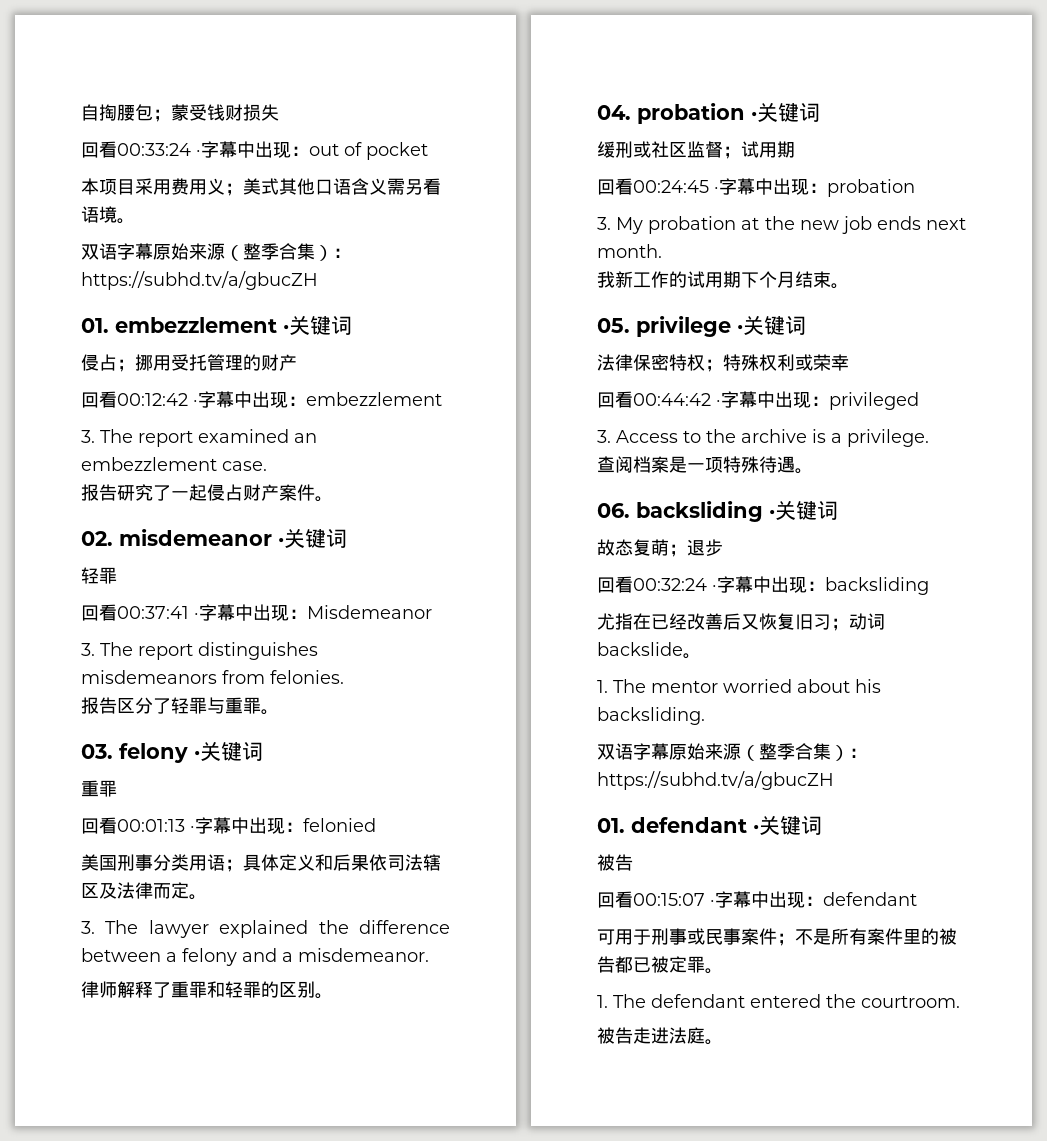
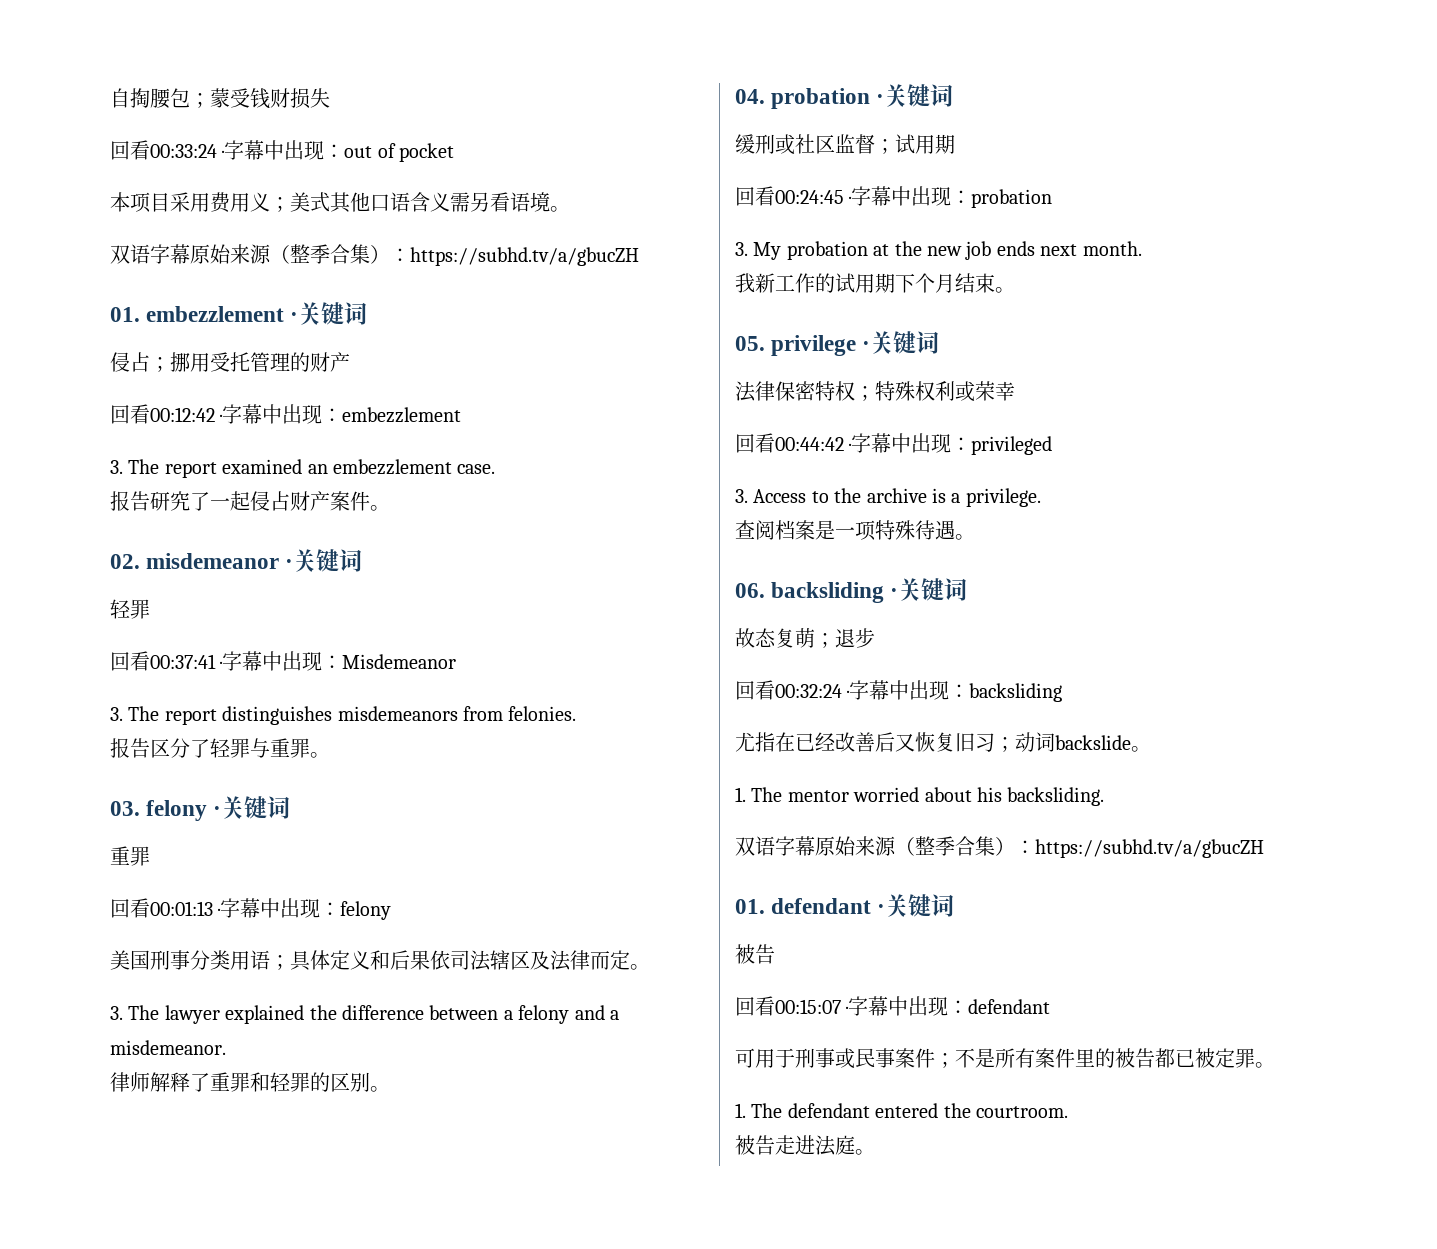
- 回看00:01:13 ·字幕中出现：felonied
+ 回看00:01:13 ·字幕中出现：felony

